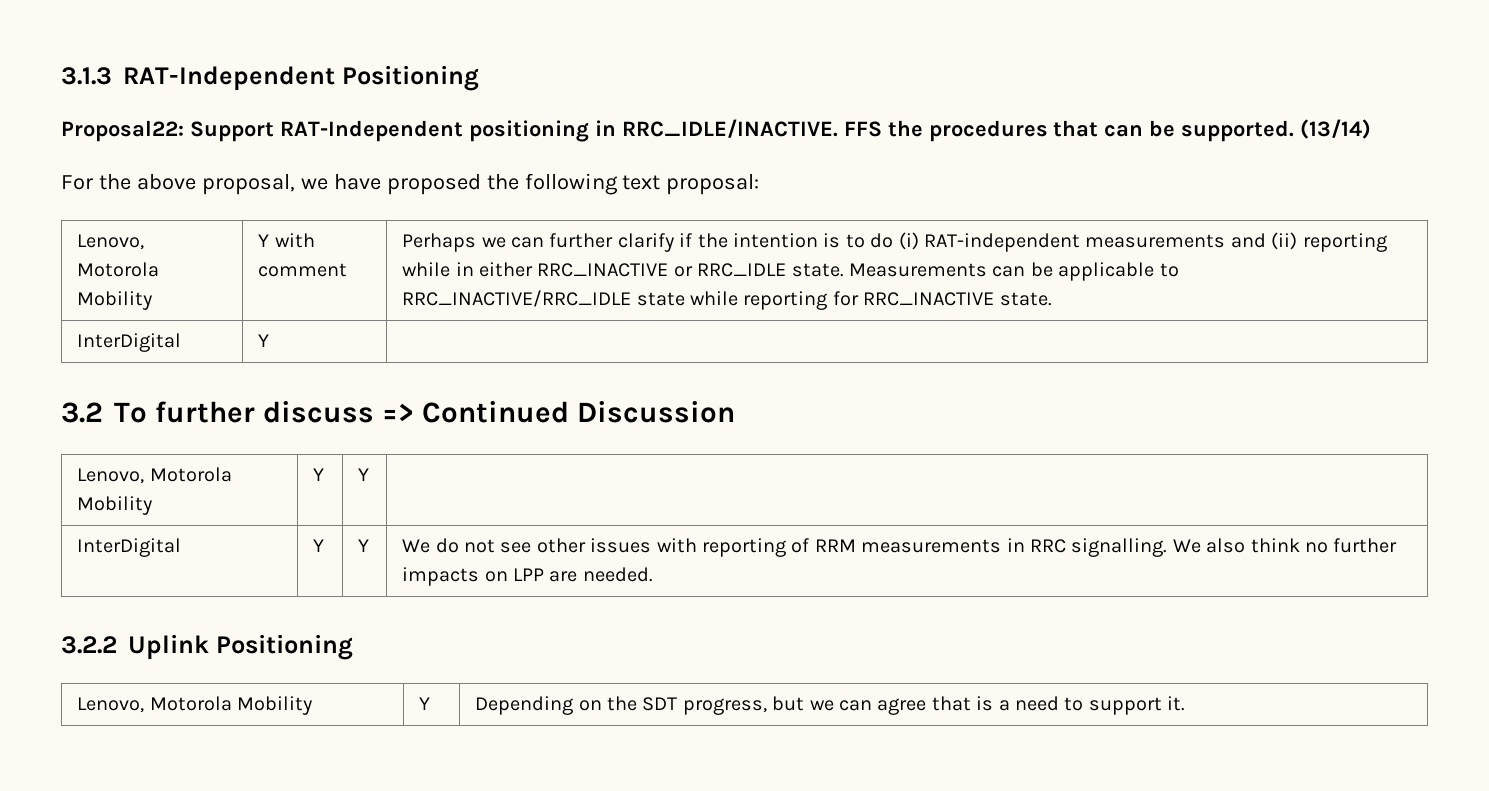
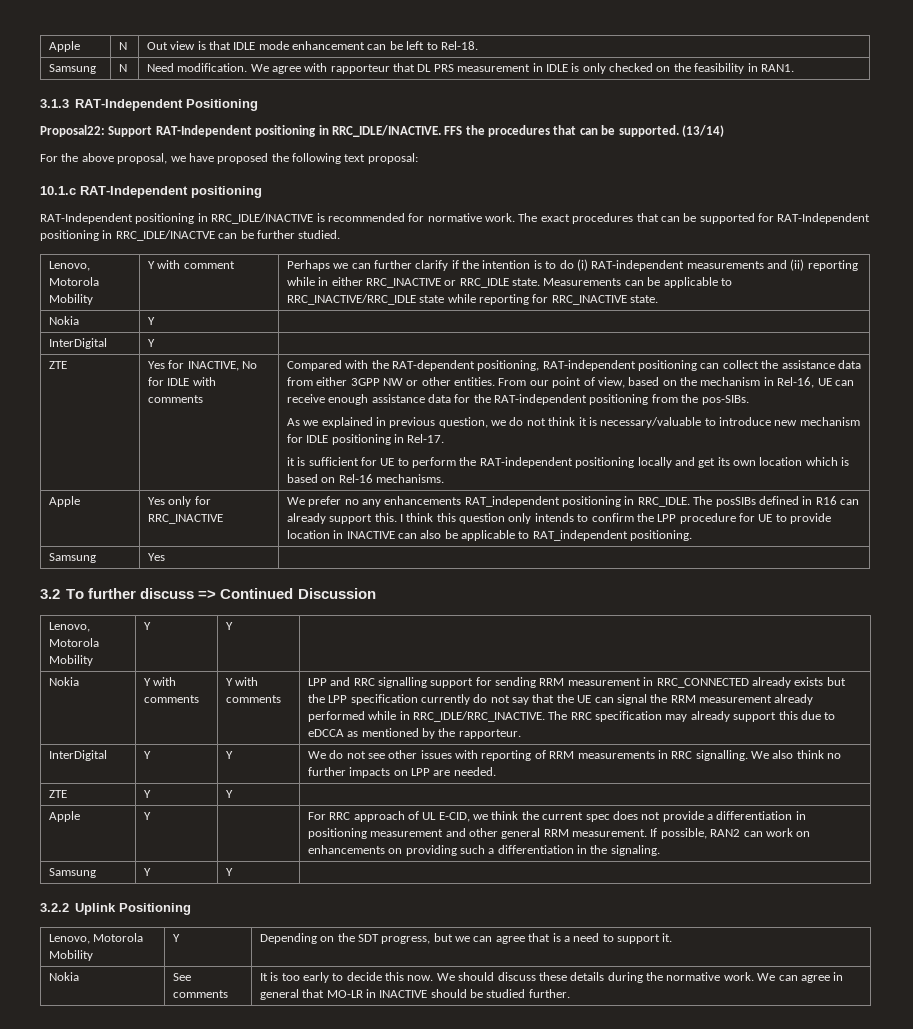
+ Apple | N | Out view is that IDLE mode enhancement can be left to Rel-18.
+ Samsung | N | Need modification. We agree with rapporteur that DL PRS measurement in IDLE is only checked on the feasibility in RAN1.
+ 10.1.c RAT-Independent positioning
+ RAT-Independent positioning in RRC_IDLE/INACTIVE is recommended for normative work. The exact procedures that can be supported for RAT-Independent positioning in RRC_IDLE/INACTVE can be further studied.
  Measurements can be applicable to RRC_INACTIVE/RRC_IDLE state while reporting for RRC_INACTIVE state.
+ Nokia | Y |
  InterDigital | Y |
+ ZTE | Yes for INACTIVE, No for IDLE with comments | Compared with the RAT-dependent positioning, RAT-independent positioning can collect the assistance data from either 3GPP NW or other entities. From our point of view, based on the mechanism in Rel-16, UE can receive enough assistance data for the RAT-independent positioning from the pos-SIBs.
+ As we explained in previous question, we do not think it is necessary/valuable to introduce new mechanism for IDLE positioning in Rel-17.
+ it is sufficient for UE to perform the RAT-independent positioning locally and get its own location which is based on Rel-16 mechanisms.
+ Apple | Yes only for RRC_INACTIVE | We prefer no any enhancements RAT_independent positioning in RRC_IDLE. The posSIBs defined in R16 can already support this. I think this question only intends to confirm the LPP procedure for UE to provide location in INACTIVE can also be applicable to RAT_independent positioning.
+ Samsung | Yes |
+ Nokia | Y with comments | Y with comments | LPP and RRC signalling support for sending RRM measurement in RRC_CONNECTED already exists but the LPP specification currently do not say that the UE can signal the RRM measurement already performed while in RRC_IDLE/RRC_INACTIVE. The RRC specification may already support this due to eDCCA as mentioned by the rapporteur.
+ ZTE | Y | Y |
+ Apple | Y | | For RRC approach of UL E-CID, we think the current spec does not provide a differentiation in positioning measurement and other general RRM measurement. If possible, RAN2 can work on enhancements on providing such a differentiation in the signaling.
+ Samsung | Y | Y |
+ Nokia | See comments | It is too early to decide this now. We should discuss these details during the normative work. We can agree in general that MO-LR in INACTIVE should be studied further.

